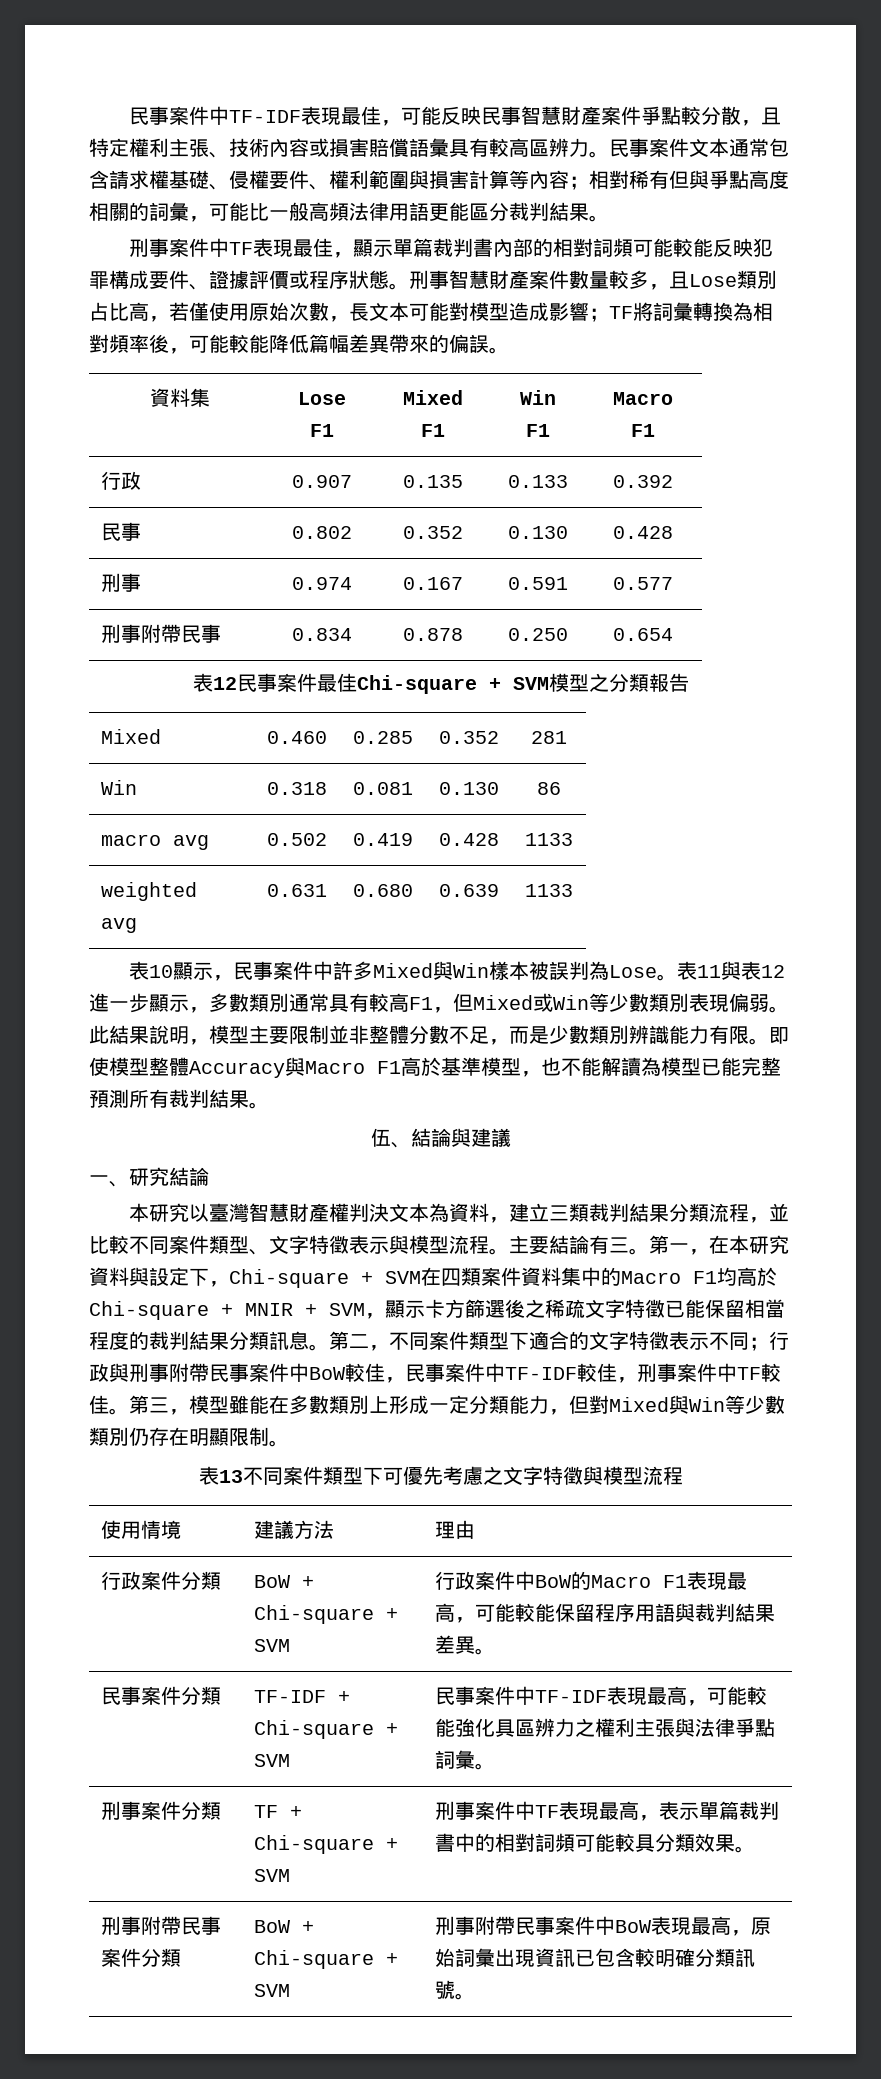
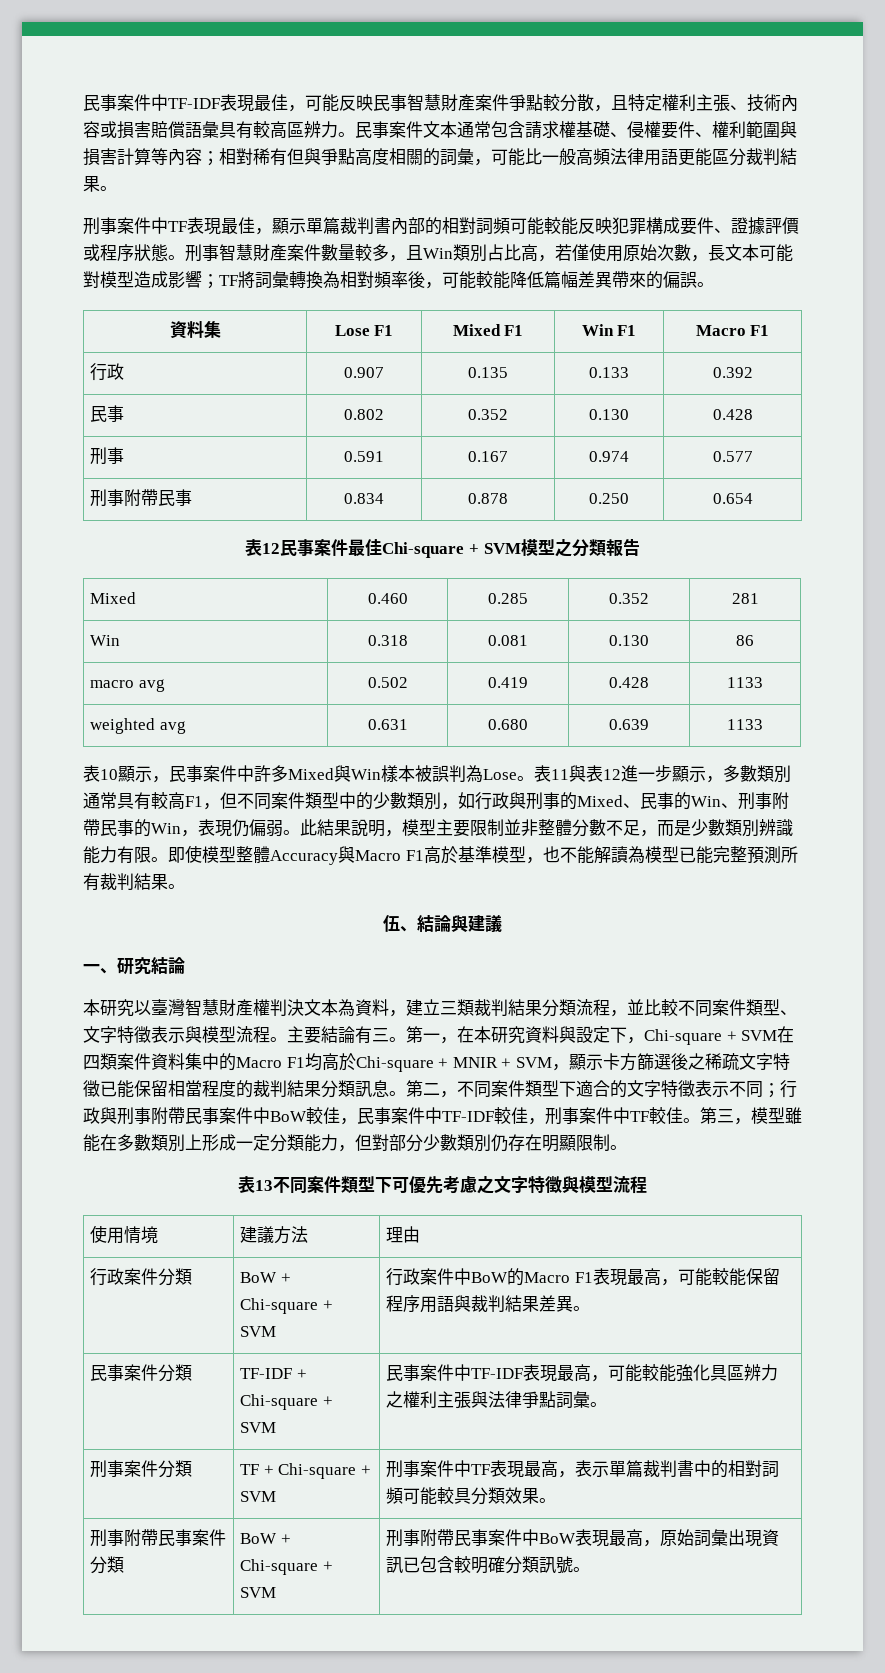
- 刑事智慧財產案件數量較多，且Lose類別占比高，若僅使用原始次數，長文本可能對模型造成影響；TF將詞彙轉換為相對頻率後，可能較能降低篇幅差異帶來的偏誤。
+ 刑事智慧財產案件數量較多，且Win類別占比高，若僅使用原始次數，長文本可能對模型造成影響；TF將詞彙轉換為相對頻率後，可能較能降低篇幅差異帶來的偏誤。
- 刑事 | 0.974 | 0.167 | 0.591 | 0.577
+ 刑事 | 0.591 | 0.167 | 0.974 | 0.577
- 表11與表12進一步顯示，多數類別通常具有較高F1，但Mixed或Win等少數類別表現偏弱。
+ 表11與表12進一步顯示，多數類別通常具有較高F1，但不同案件類型中的少數類別，如行政與刑事的Mixed、民事的Win、刑事附帶民事的Win，表現仍偏弱。
- 第三，模型雖能在多數類別上形成一定分類能力，但對Mixed與Win等少數類別仍存在明顯限制。
+ 第三，模型雖能在多數類別上形成一定分類能力，但對部分少數類別仍存在明顯限制。

